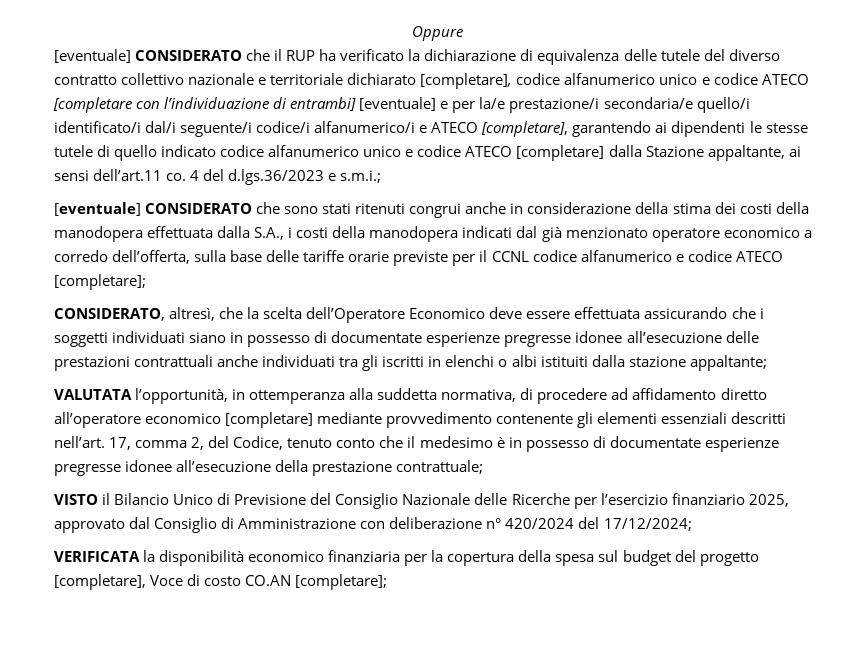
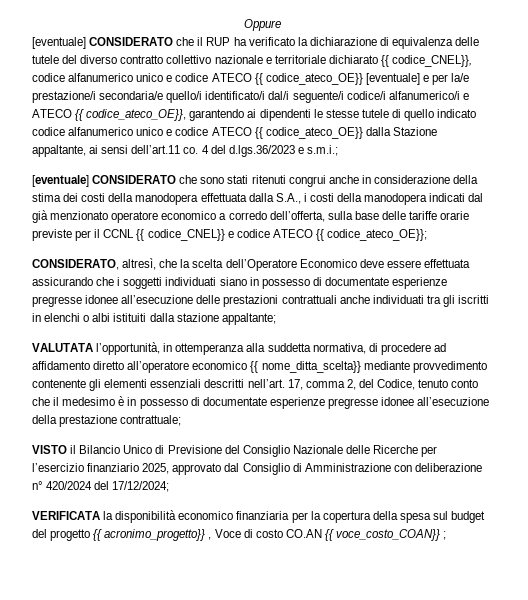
- [eventuale] CONSIDERATO che il RUP ha verificato la dichiarazione di equivalenza delle tutele del diverso contratto collettivo nazionale e territoriale dichiarato [completare], codice alfanumerico unico e codice ATECO [completare con l’individuazione di entrambi] [eventuale] e per la/e prestazione/i secondaria/e quello/i identificato/i dal/i seguente/i codice/i alfanumerico/i e ATECO [completare], garantendo ai dipendenti le stesse tutele di quello indicato codice alfanumerico unico e codice ATECO [completare] dalla Stazione appaltante, ai sensi dell’art.11 co.
+ [eventuale] CONSIDERATO che il RUP ha verificato la dichiarazione di equivalenza delle tutele del diverso contratto collettivo nazionale e territoriale dichiarato {{ codice_CNEL}}, codice alfanumerico unico e codice ATECO {{ codice_ateco_OE}} [eventuale] e per la/e prestazione/i secondaria/e quello/i identificato/i dal/i seguente/i codice/i alfanumerico/i e ATECO {{ codice_ateco_OE}}, garantendo ai dipendenti le stesse tutele di quello indicato codice alfanumerico unico e codice ATECO {{ codice_ateco_OE}} dalla Stazione appaltante, ai sensi dell’art.11 co.
- [eventuale] CONSIDERATO che sono stati ritenuti congrui anche in considerazione della stima dei costi della manodopera effettuata dalla S.A., i costi della manodopera indicati dal già menzionato operatore economico a corredo dell’offerta, sulla base delle tariffe orarie previste per il CCNL codice alfanumerico e codice ATECO [completare];
+ [eventuale] CONSIDERATO che sono stati ritenuti congrui anche in considerazione della stima dei costi della manodopera effettuata dalla S.A., i costi della manodopera indicati dal già menzionato operatore economico a corredo dell’offerta, sulla base delle tariffe orarie previste per il CCNL {{ codice_CNEL}} e codice ATECO {{ codice_ateco_OE}};
- VALUTATA l’opportunità, in ottemperanza alla suddetta normativa, di procedere ad affidamento diretto all’operatore economico [completare] mediante provvedimento contenente gli elementi essenziali descritti nell’art.
+ VALUTATA l’opportunità, in ottemperanza alla suddetta normativa, di procedere ad affidamento diretto all’operatore economico {{ nome_ditta_scelta}} mediante provvedimento contenente gli elementi essenziali descritti nell’art.
- VERIFICATA la disponibilità economico finanziaria per la copertura della spesa sul budget del progetto [completare], Voce di costo CO.AN [completare];
+ VERIFICATA la disponibilità economico finanziaria per la copertura della spesa sul budget del progetto {{ acronimo_progetto}} , Voce di costo CO.AN {{ voce_costo_COAN}} ;

